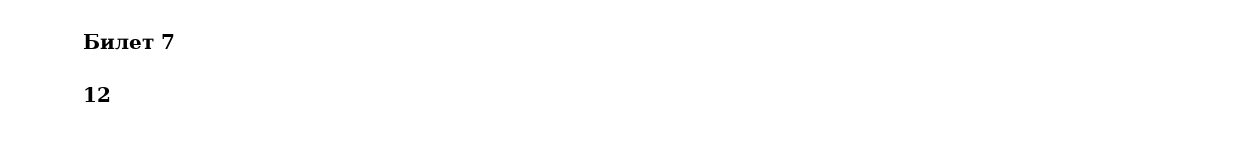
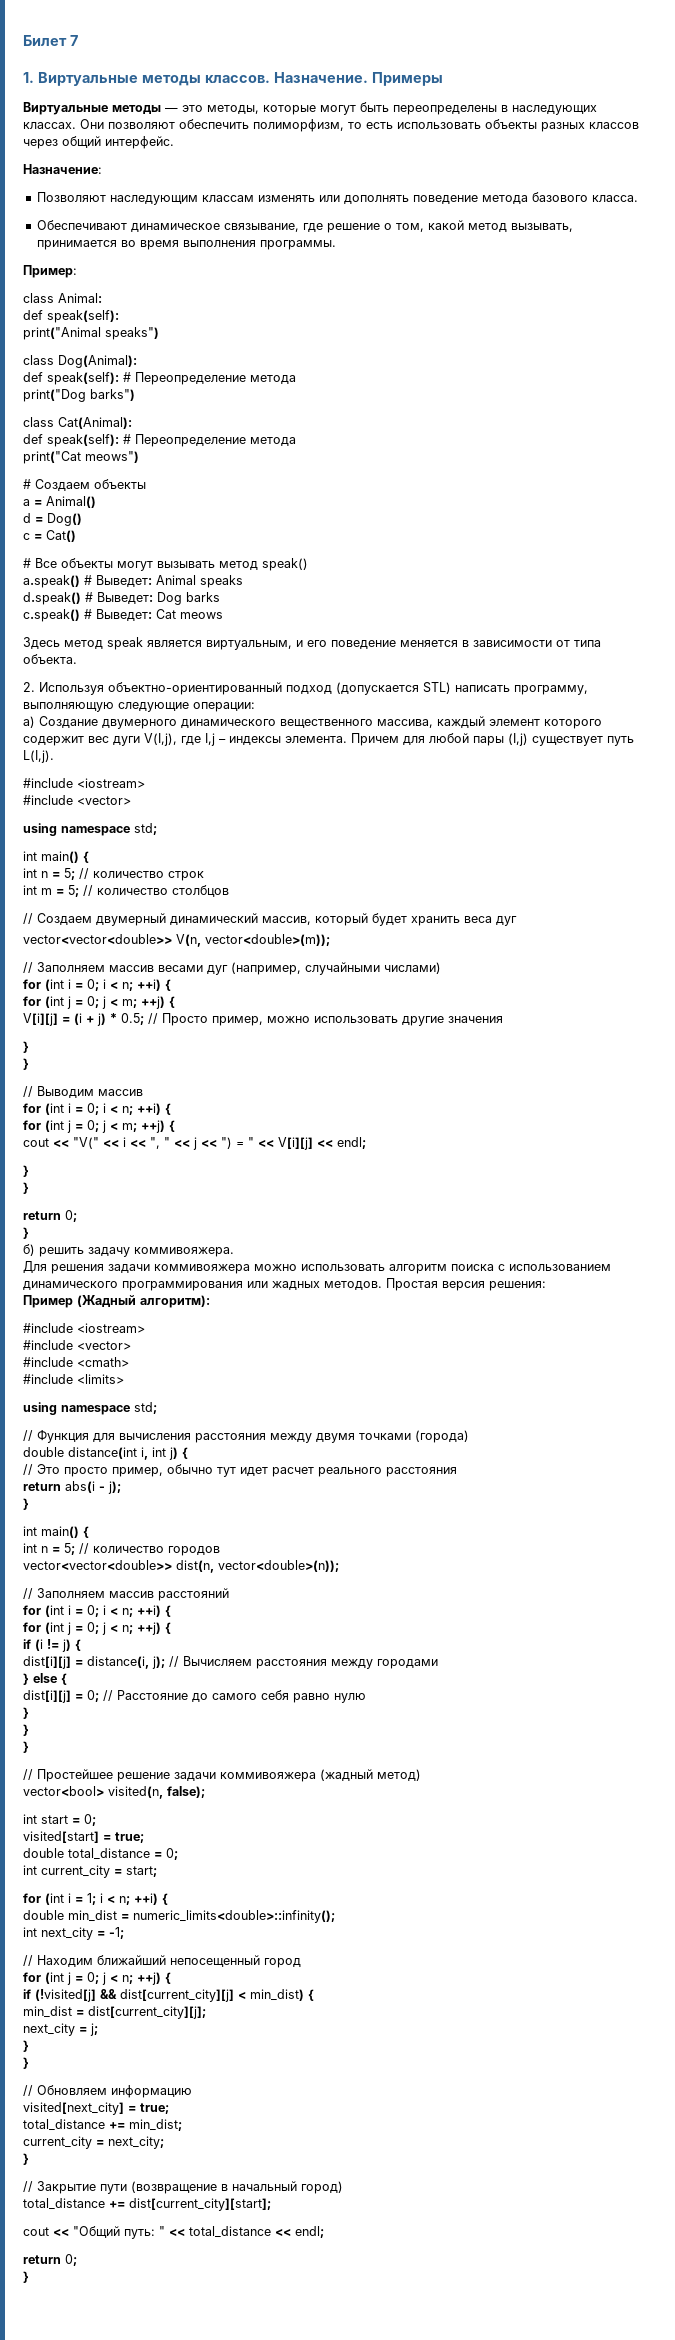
- 12
+ 1. Виртуальные методы классов. Назначение. Примеры
+ Виртуальные методы — это методы, которые могут быть переопределены в наследующих классах. Они позволяют обеспечить полиморфизм, то есть использовать объекты разных классов через общий интерфейс.
+ Назначение:
+ Позволяют наследующим классам изменять или дополнять поведение метода базового класса.
+ Обеспечивают динамическое связывание, где решение о том, какой метод вызывать, принимается во время выполнения программы.
+ Пример:
+ class Animal:
+ def speak(self):
+ print("Animal speaks")
+ class Dog(Animal):
+ def speak(self): # Переопределение метода
+ print("Dog barks")
+ class Cat(Animal):
+ def speak(self): # Переопределение метода
+ print("Cat meows")
+ # Создаем объекты
+ a = Animal()
+ d = Dog()
+ c = Cat()
+ # Все объекты могут вызывать метод speak()
+ a.speak() # Выведет: Animal speaks
+ d.speak() # Выведет: Dog barks
+ c.speak() # Выведет: Cat meows
+ Здесь метод speak является виртуальным, и его поведение меняется в зависимости от типа объекта.
+ 2. Используя объектно-ориентированный подход (допускается STL) написать программу, выполняющую следующие операции:
+ а) Создание двумерного динамического вещественного массива, каждый элемент которого содержит вес дуги V(I,j), где I,j – индексы элемента. Причем для любой пары (I,j) существует путь L(I,j).
+ #include <iostream>
+ #include <vector>
+ using namespace std;
+ int main() {
+ int n = 5; // количество строк
+ int m = 5; // количество столбцов
+ // Создаем двумерный динамический массив, который будет хранить веса дуг
+ vector<vector<double>> V(n, vector<double>(m));
+ // Заполняем массив весами дуг (например, случайными числами)
+ for (int i = 0; i < n; ++i) {
+ for (int j = 0; j < m; ++j) {
+ V[i][j] = (i + j) * 0.5; // Просто пример, можно использовать другие значения
+ }
+ }
+ // Выводим массив
+ for (int i = 0; i < n; ++i) {
+ for (int j = 0; j < m; ++j) {
+ cout << "V(" << i << ", " << j << ") = " << V[i][j] << endl;
+ }
+ }
+ return 0;
+ }
+ б) решить задачу коммивояжера.
+ Для решения задачи коммивояжера можно использовать алгоритм поиска с использованием динамического программирования или жадных методов. Простая версия решения:
+ Пример (Жадный алгоритм):
+ #include <iostream>
+ #include <vector>
+ #include <cmath>
+ #include <limits>
+ using namespace std;
+ // Функция для вычисления расстояния между двумя точками (города)
+ double distance(int i, int j) {
+ // Это просто пример, обычно тут идет расчет реального расстояния
+ return abs(i - j);
+ }
+ int main() {
+ int n = 5; // количество городов
+ vector<vector<double>> dist(n, vector<double>(n));
+ // Заполняем массив расстояний
+ for (int i = 0; i < n; ++i) {
+ for (int j = 0; j < n; ++j) {
+ if (i != j) {
+ dist[i][j] = distance(i, j); // Вычисляем расстояния между городами
+ } else {
+ dist[i][j] = 0; // Расстояние до самого себя равно нулю
+ }
+ }
+ }
+ // Простейшее решение задачи коммивояжера (жадный метод)
+ vector<bool> visited(n, false);
+ int start = 0;
+ visited[start] = true;
+ double total_distance = 0;
+ int current_city = start;
+ for (int i = 1; i < n; ++i) {
+ double min_dist = numeric_limits<double>::infinity();
+ int next_city = -1;
+ // Находим ближайший непосещенный город
+ for (int j = 0; j < n; ++j) {
+ if (!visited[j] && dist[current_city][j] < min_dist) {
+ min_dist = dist[current_city][j];
+ next_city = j;
+ }
+ }
+ // Обновляем информацию
+ visited[next_city] = true;
+ total_distance += min_dist;
+ current_city = next_city;
+ }
+ // Закрытие пути (возвращение в начальный город)
+ total_distance += dist[current_city][start];
+ cout << "Общий путь: " << total_distance << endl;
+ return 0;
+ }

